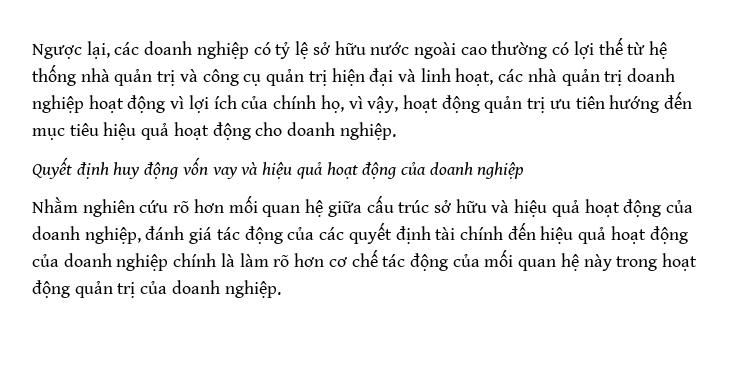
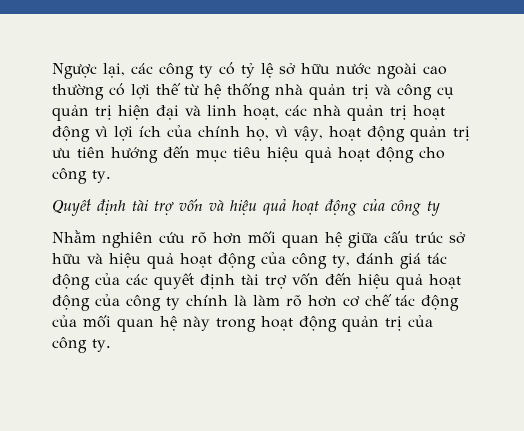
- Ngược lại, các doanh nghiệp có tỷ lệ sở hữu nước ngoài cao thường có lợi thế từ hệ thống nhà quản trị và công cụ quản trị hiện đại và linh hoạt, các nhà quản trị doanh nghiệp hoạt động vì lợi ích của chính họ, vì vậy, hoạt động quản trị ưu tiên hướng đến mục tiêu hiệu quả hoạt động cho doanh nghiệp.
+ Ngược lại, các công ty có tỷ lệ sở hữu nước ngoài cao thường có lợi thế từ hệ thống nhà quản trị và công cụ quản trị hiện đại và linh hoạt, các nhà quản trị hoạt động vì lợi ích của chính họ, vì vậy, hoạt động quản trị ưu tiên hướng đến mục tiêu hiệu quả hoạt động cho công ty.
- Quyết định huy động vốn vay và hiệu quả hoạt động của doanh nghiệp
+ Quyết định tài trợ vốn và hiệu quả hoạt động của công ty
- Nhằm nghiên cứu rõ hơn mối quan hệ giữa cấu trúc sở hữu và hiệu quả hoạt động của doanh nghiệp, đánh giá tác động của các quyết định tài chính đến hiệu quả hoạt động của doanh nghiệp chính là làm rõ hơn cơ chế tác động của mối quan hệ này trong hoạt động quản trị của doanh nghiệp.
+ Nhằm nghiên cứu rõ hơn mối quan hệ giữa cấu trúc sở hữu và hiệu quả hoạt động của công ty, đánh giá tác động của các quyết định tài trợ vốn đến hiệu quả hoạt động của công ty chính là làm rõ hơn cơ chế tác động của mối quan hệ này trong hoạt động quản trị của công ty.

